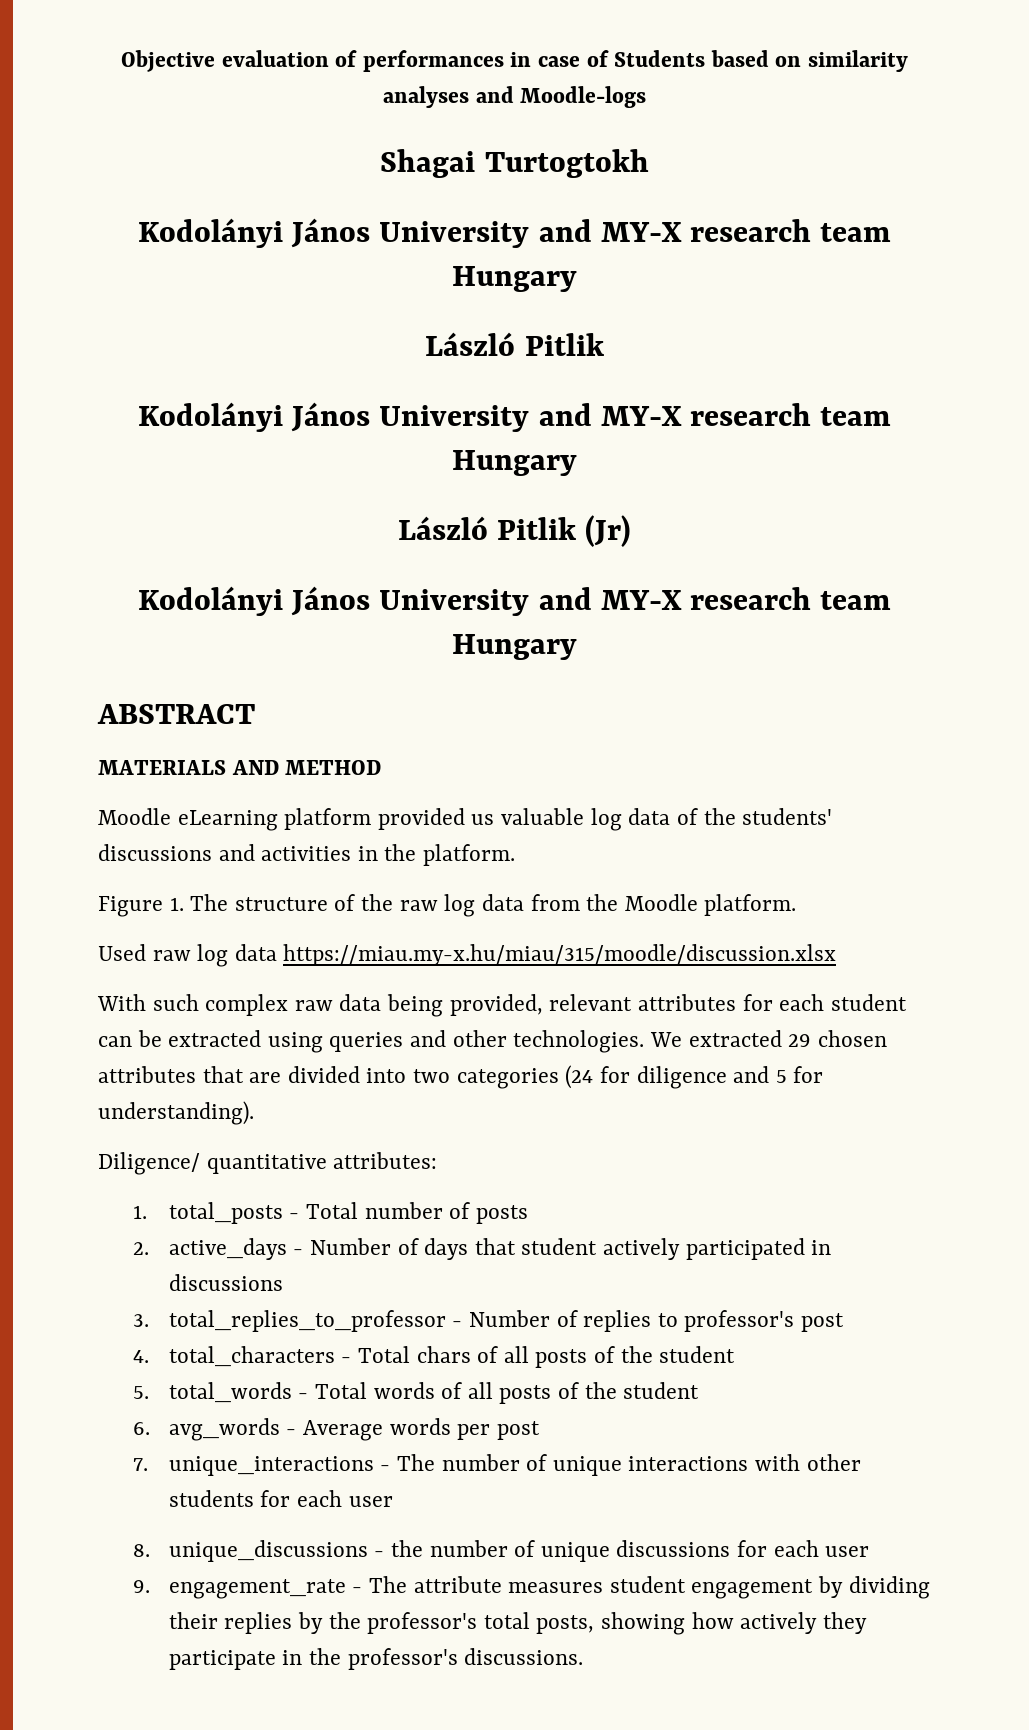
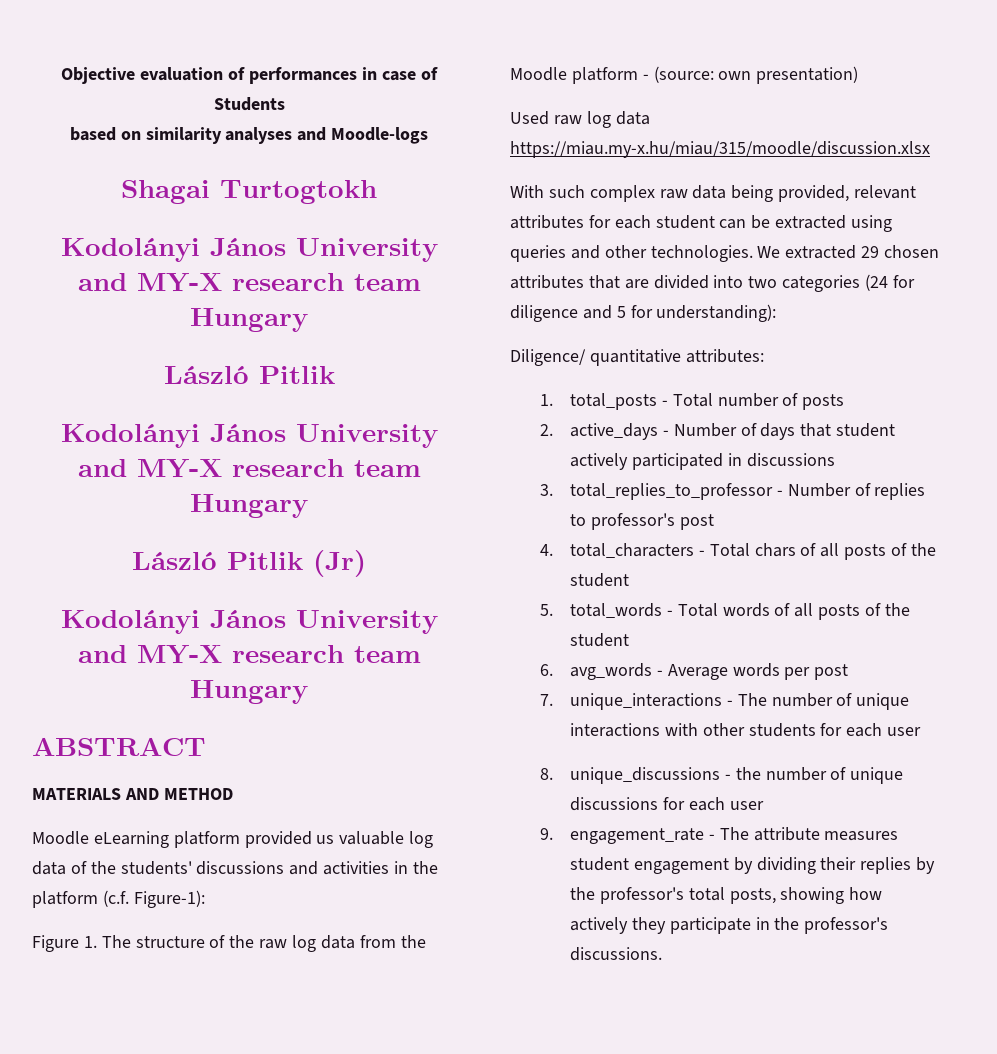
- Objective evaluation of performances in case of Students based on similarity analyses and Moodle-logs
+ Objective evaluation of performances in case of Students
+ based on similarity analyses and Moodle-logs
- Moodle eLearning platform provided us valuable log data of the students' discussions and activities in the platform.
+ Moodle eLearning platform provided us valuable log data of the students' discussions and activities in the platform (c.f. Figure-1):
- Figure 1. The structure of the raw log data from the Moodle platform.
+ Figure 1. The structure of the raw log data from the Moodle platform - (source: own presentation)
- We extracted 29 chosen attributes that are divided into two categories (24 for diligence and 5 for understanding).
+ We extracted 29 chosen attributes that are divided into two categories (24 for diligence and 5 for understanding):

